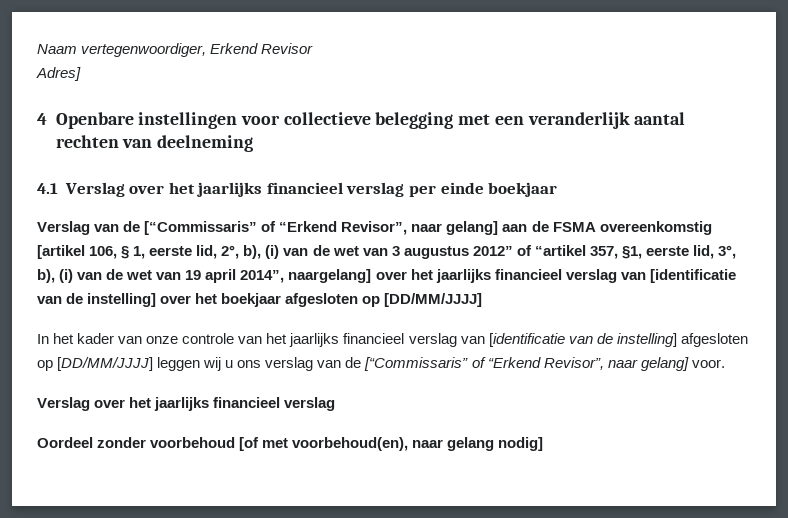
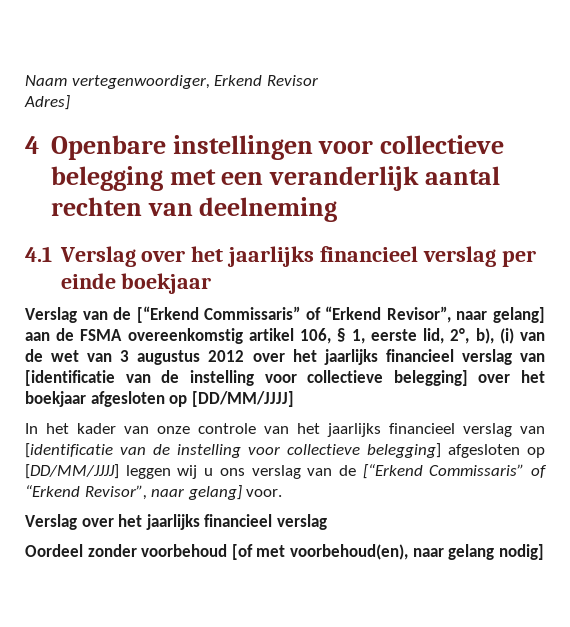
- Verslag van de [“Commissaris” of “Erkend Revisor”, naar gelang] aan de FSMA overeenkomstig [artikel 106, § 1, eerste lid, 2°, b), (i) van de wet van 3 augustus 2012” of “artikel 357, §1, eerste lid, 3°, b), (i) van de wet van 19 april 2014”, naargelang] over het jaarlijks financieel verslag van [identificatie van de instelling] over het boekjaar afgesloten op [DD/MM/JJJJ]
+ Verslag van de [“Erkend Commissaris” of “Erkend Revisor”, naar gelang] aan de FSMA overeenkomstig artikel 106, § 1, eerste lid, 2°, b), (i) van de wet van 3 augustus 2012 over het jaarlijks financieel verslag van [identificatie van de instelling voor collectieve belegging] over het boekjaar afgesloten op [DD/MM/JJJJ]
- In het kader van onze controle van het jaarlijks financieel verslag van [identificatie van de instelling] afgesloten op [DD/MM/JJJJ] leggen wij u ons verslag van de [“Commissaris” of “Erkend Revisor”, naar gelang] voor.
+ In het kader van onze controle van het jaarlijks financieel verslag van [identificatie van de instelling voor collectieve belegging] afgesloten op [DD/MM/JJJJ] leggen wij u ons verslag van de [“Erkend Commissaris” of “Erkend Revisor”, naar gelang] voor.

